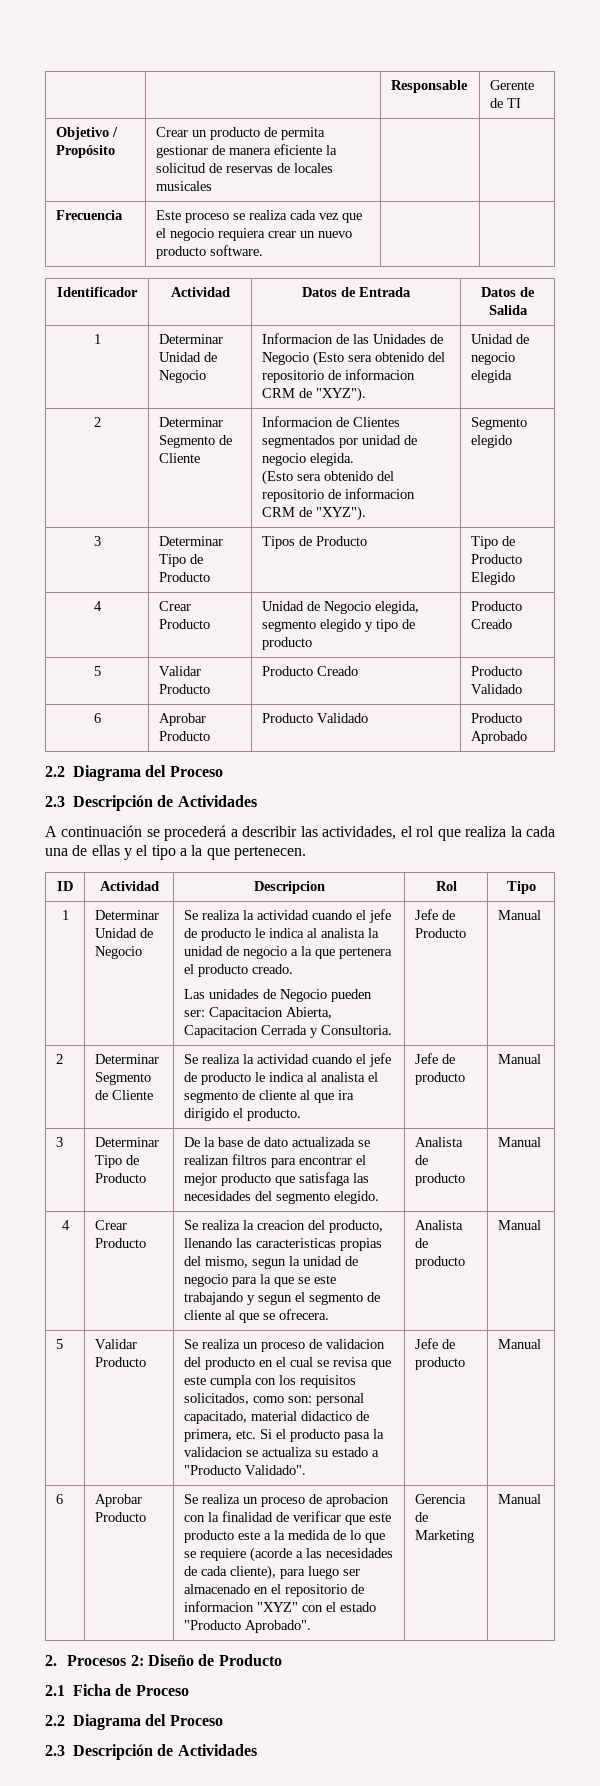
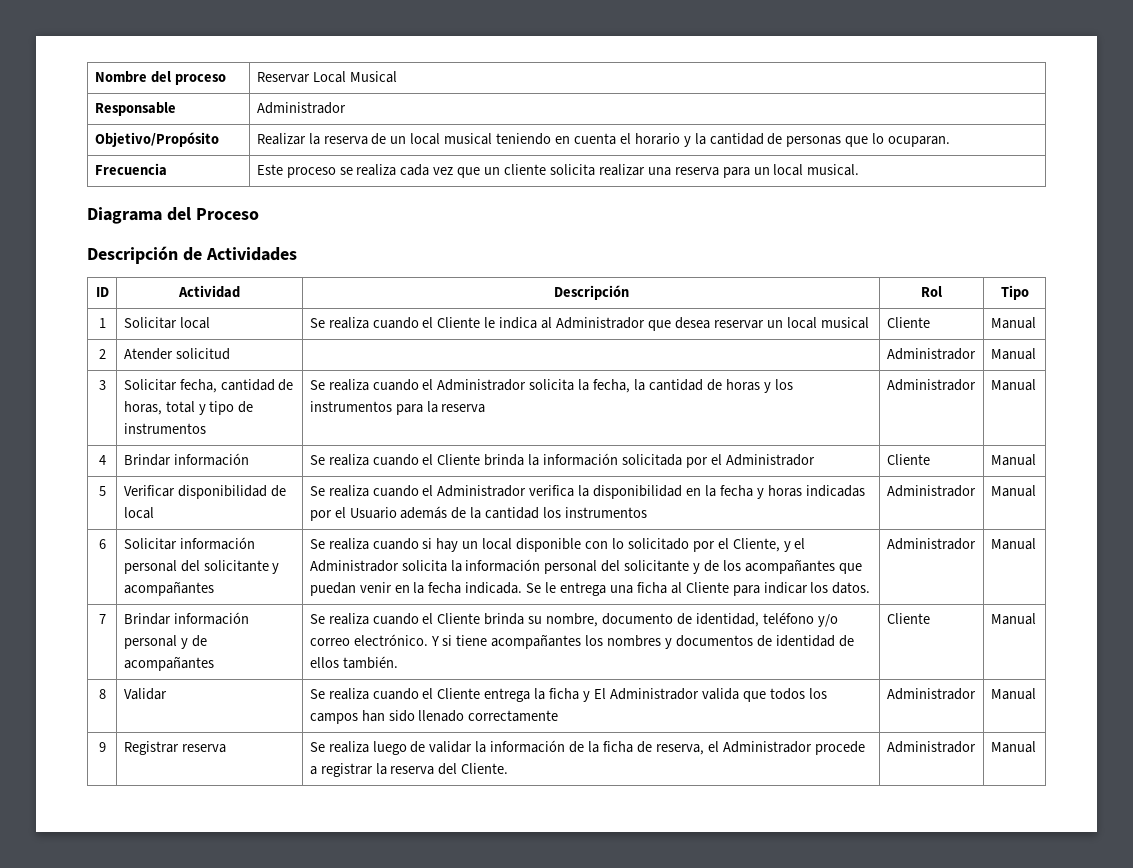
- | | Responsable | Gerente de TI
- Objetivo / Propósito | Crear un producto de permita gestionar de manera eficiente la solicitud de reservas de locales musicales | |
+ Nombre del proceso | Reservar Local Musical
+ Responsable | Administrador
+ Objetivo/Propósito | Realizar la reserva de un local musical teniendo en cuenta el horario y la cantidad de personas que lo ocuparan.
- Frecuencia | Este proceso se realiza cada vez que el negocio requiera crear un nuevo producto software. | |
- Identificador | Actividad | Datos de Entrada | Datos de Salida
- 1 | Determinar Unidad de Negocio | Informacion de las Unidades de Negocio (Esto sera obtenido del repositorio de informacion CRM de "XYZ"). | Unidad de negocio elegida
- 2 | Determinar Segmento de Cliente | Informacion de Clientes segmentados por unidad de negocio elegida.
- (Esto sera obtenido del repositorio de informacion CRM de "XYZ"). | Segmento elegido
- 3 | Determinar Tipo de Producto | Tipos de Producto | Tipo de Producto Elegido
- 4 | Crear Producto | Unidad de Negocio elegida, segmento elegido y tipo de producto | Producto Creado
- 5 | Validar Producto | Producto Creado | Producto Validado
- 6 | Aprobar Producto | Producto Validado | Producto Aprobado
- 2.2 Diagrama del Proceso
- 2.3 Descripción de Actividades
- A continuación se procederá a describir las actividades, el rol que realiza la cada una de ellas y el tipo a la que pertenecen.
+ Frecuencia | Este proceso se realiza cada vez que un cliente solicita realizar una reserva para un local musical.
+ Diagrama del Proceso
+ Descripción de Actividades
- ID | Actividad | Descripcion | Rol | Tipo
+ ID | Actividad | Descripción | Rol | Tipo
- Determinar Unidad de Negocio | Se realiza la actividad cuando el jefe de producto le indica al analista la unidad de negocio a la que pertenera el producto creado.
- Las unidades de Negocio pueden ser: Capacitacion Abierta, Capacitacion Cerrada y Consultoria. | Jefe de Producto | Manual
- 2 | Determinar Segmento de Cliente | Se realiza la actividad cuando el jefe de producto le indica al analista el segmento de cliente al que ira dirigido el producto. | Jefe de producto | Manual
- 3 | Determinar Tipo de Producto | De la base de dato actualizada se realizan filtros para encontrar el mejor producto que satisfaga las necesidades del segmento elegido. | Analista de producto | Manual
+ Solicitar local | Se realiza cuando el Cliente le indica al Administrador que desea reservar un local musical | Cliente | Manual
+ 2 | Atender solicitud | | Administrador | Manual
+ 3 | Solicitar fecha, cantidad de horas, total y tipo de instrumentos | Se realiza cuando el Administrador solicita la fecha, la cantidad de horas y los instrumentos para la reserva | Administrador | Manual
- 4 | Crear Producto | Se realiza la creacion del producto, llenando las caracteristicas propias del mismo, segun la unidad de negocio para la que se este trabajando y segun el segmento de cliente al que se ofrecera. | Analista de producto | Manual
- 5 | Validar Producto | Se realiza un proceso de validacion del producto en el cual se revisa que este cumpla con los requisitos solicitados, como son: personal capacitado, material didactico de primera, etc. Si el producto pasa la validacion se actualiza su estado a "Producto Validado". | Jefe de producto | Manual
- 6 | Aprobar Producto | Se realiza un proceso de aprobacion con la finalidad de verificar que este producto este a la medida de lo que se requiere (acorde a las necesidades de cada cliente), para luego ser almacenado en el repositorio de informacion "XYZ" con el estado "Producto Aprobado". | Gerencia de Marketing | Manual
- 2. Procesos 2: Diseño de Producto
- 2.1 Ficha de Proceso
- 2.2 Diagrama del Proceso
- 2.3 Descripción de Actividades
+ 4 | Brindar información | Se realiza cuando el Cliente brinda la información solicitada por el Administrador | Cliente | Manual
+ 5 | Verificar disponibilidad de local | Se realiza cuando el Administrador verifica la disponibilidad en la fecha y horas indicadas por el Usuario además de la cantidad los instrumentos | Administrador | Manual
+ 6 | Solicitar información personal del solicitante y acompañantes | Se realiza cuando si hay un local disponible con lo solicitado por el Cliente, y el Administrador solicita la información personal del solicitante y de los acompañantes que puedan venir en la fecha indicada. Se le entrega una ficha al Cliente para indicar los datos. | Administrador | Manual
+ 7 | Brindar información personal y de acompañantes | Se realiza cuando el Cliente brinda su nombre, documento de identidad, teléfono y/o correo electrónico. Y si tiene acompañantes los nombres y documentos de identidad de ellos también. | Cliente | Manual
+ 8 | Validar | Se realiza cuando el Cliente entrega la ficha y El Administrador valida que todos los campos han sido llenado correctamente | Administrador | Manual
+ 9 | Registrar reserva | Se realiza luego de validar la información de la ficha de reserva, el Administrador procede a registrar la reserva del Cliente. | Administrador | Manual

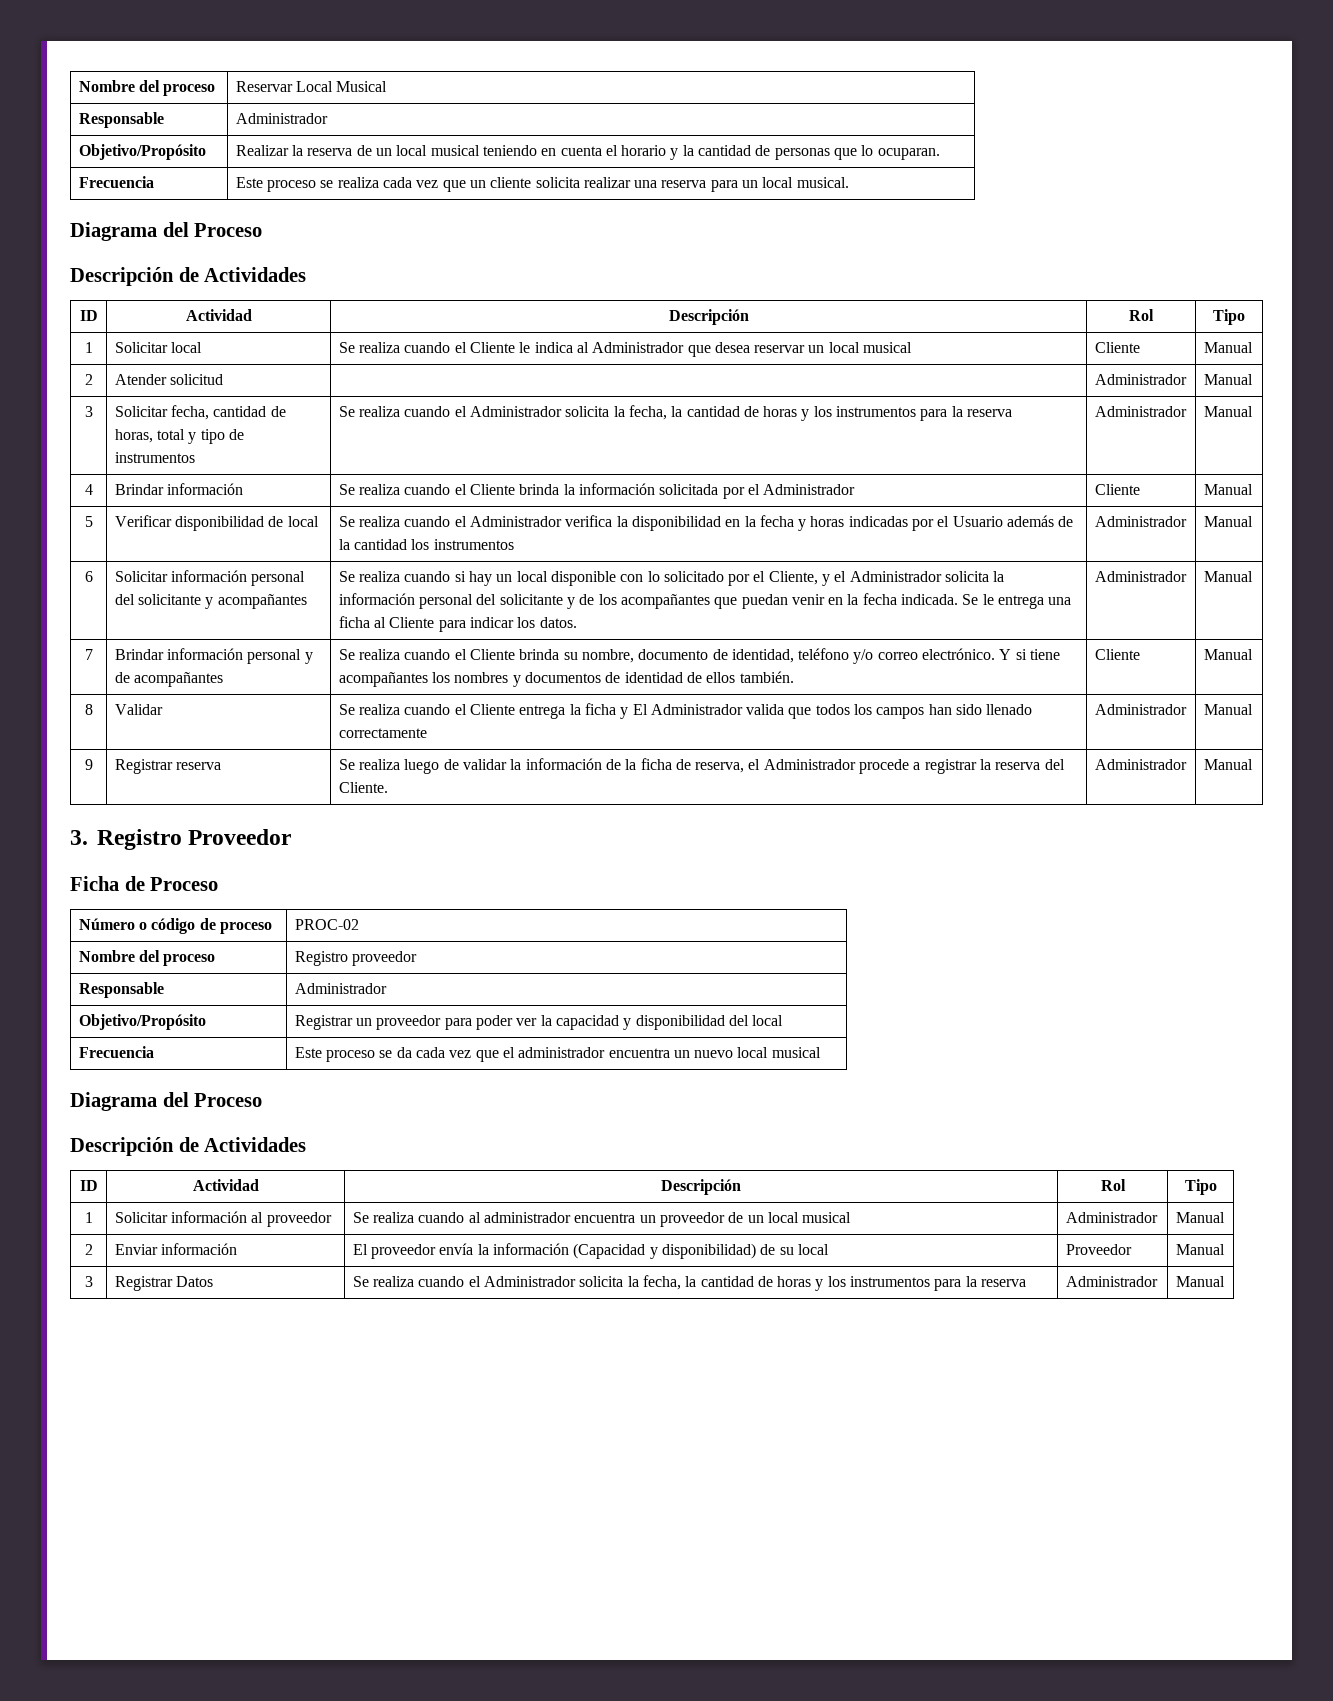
+ 3. Registro Proveedor
+ Ficha de Proceso
+ Número o código de proceso | PROC-02
+ Nombre del proceso | Registro proveedor
+ Responsable | Administrador
+ Objetivo/Propósito | Registrar un proveedor para poder ver la capacidad y disponibilidad del local
+ Frecuencia | Este proceso se da cada vez que el administrador encuentra un nuevo local musical
+ Diagrama del Proceso
+ Descripción de Actividades
+ ID | Actividad | Descripción | Rol | Tipo
+ 1 | Solicitar información al proveedor | Se realiza cuando al administrador encuentra un proveedor de un local musical | Administrador | Manual
+ 2 | Enviar información | El proveedor envía la información (Capacidad y disponibilidad) de su local | Proveedor | Manual
+ 3 | Registrar Datos | Se realiza cuando el Administrador solicita la fecha, la cantidad de horas y los instrumentos para la reserva | Administrador | Manual

